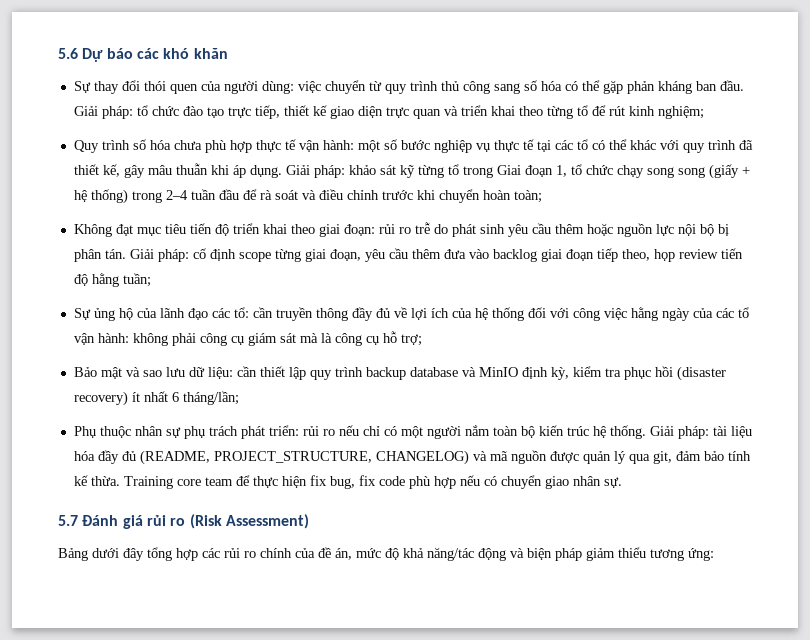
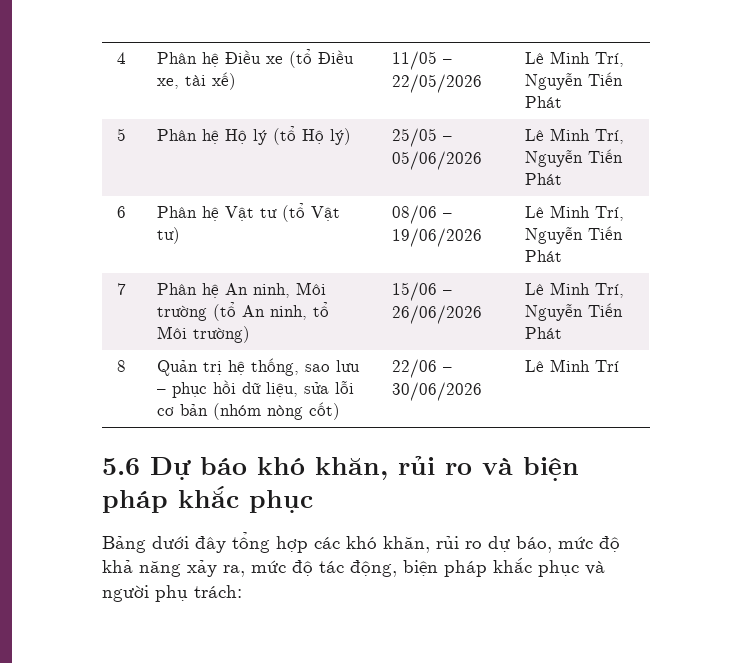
- 5.6 Dự báo các khó khăn
- Sự thay đổi thói quen của người dùng: việc chuyển từ quy trình thủ công sang số hóa có thể gặp phản kháng ban đầu. Giải pháp: tổ chức đào tạo trực tiếp, thiết kế giao diện trực quan và triển khai theo từng tổ để rút kinh nghiệm;
- Quy trình số hóa chưa phù hợp thực tế vận hành: một số bước nghiệp vụ thực tế tại các tổ có thể khác với quy trình đã thiết kế, gây mâu thuẫn khi áp dụng. Giải pháp: khảo sát kỹ từng tổ trong Giai đoạn 1, tổ chức chạy song song (giấy + hệ thống) trong 2–4 tuần đầu để rà soát và điều chỉnh trước khi chuyển hoàn toàn;
- Không đạt mục tiêu tiến độ triển khai theo giai đoạn: rủi ro trễ do phát sinh yêu cầu thêm hoặc nguồn lực nội bộ bị phân tán. Giải pháp: cố định scope từng giai đoạn, yêu cầu thêm đưa vào backlog giai đoạn tiếp theo, họp review tiến độ hằng tuần;
- Sự ủng hộ của lãnh đạo các tổ: cần truyền thông đầy đủ về lợi ích của hệ thống đối với công việc hằng ngày của các tổ vận hành: không phải công cụ giám sát mà là công cụ hỗ trợ;
- Bảo mật và sao lưu dữ liệu: cần thiết lập quy trình backup database và MinIO định kỳ, kiểm tra phục hồi (disaster recovery) ít nhất 6 tháng/lần;
- Phụ thuộc nhân sự phụ trách phát triển: rủi ro nếu chỉ có một người nắm toàn bộ kiến trúc hệ thống. Giải pháp: tài liệu hóa đầy đủ (README, PROJECT_STRUCTURE, CHANGELOG) và mã nguồn được quản lý qua git, đảm bảo tính kế thừa. Training core team để thực hiện fix bug, fix code phù hợp nếu có chuyển giao nhân sự.
- 5.7 Đánh giá rủi ro (Risk Assessment)
+ 4 | Phân hệ Điều xe (tổ Điều xe, tài xế) | 11/05 – 22/05/2026 | Lê Minh Trí, Nguyễn Tiến Phát
+ 5 | Phân hệ Hộ lý (tổ Hộ lý) | 25/05 – 05/06/2026 | Lê Minh Trí, Nguyễn Tiến Phát
+ 6 | Phân hệ Vật tư (tổ Vật tư) | 08/06 – 19/06/2026 | Lê Minh Trí, Nguyễn Tiến Phát
+ 7 | Phân hệ An ninh, Môi trường (tổ An ninh, tổ Môi trường) | 15/06 – 26/06/2026 | Lê Minh Trí, Nguyễn Tiến Phát
+ 8 | Quản trị hệ thống, sao lưu – phục hồi dữ liệu, sửa lỗi cơ bản (nhóm nòng cốt) | 22/06 – 30/06/2026 | Lê Minh Trí
+ 5.6 Dự báo khó khăn, rủi ro và biện pháp khắc phục
- Bảng dưới đây tổng hợp các rủi ro chính của đề án, mức độ khả năng/tác động và biện pháp giảm thiểu tương ứng:
+ Bảng dưới đây tổng hợp các khó khăn, rủi ro dự báo, mức độ khả năng xảy ra, mức độ tác động, biện pháp khắc phục và người phụ trách:

